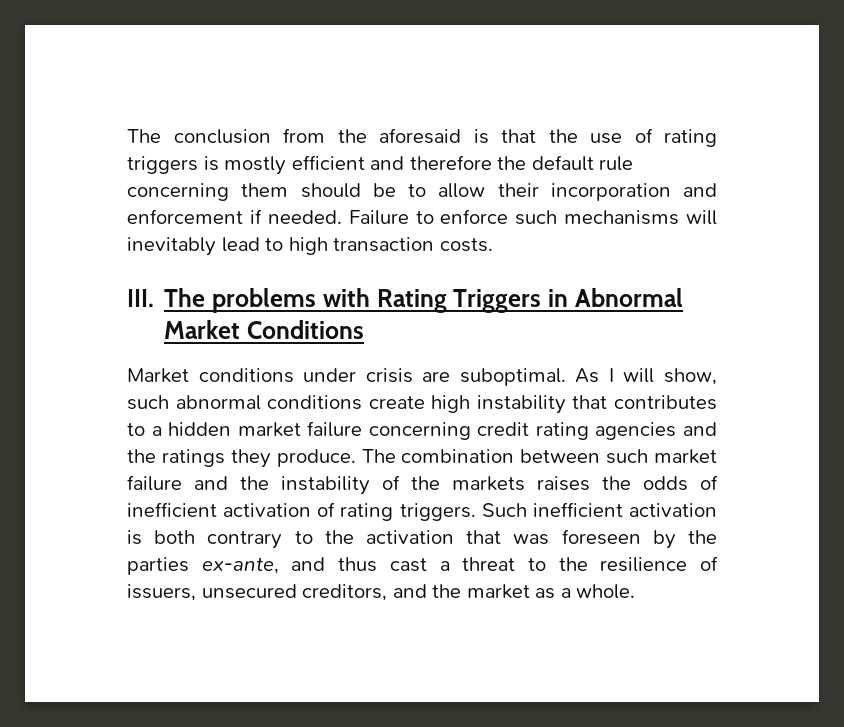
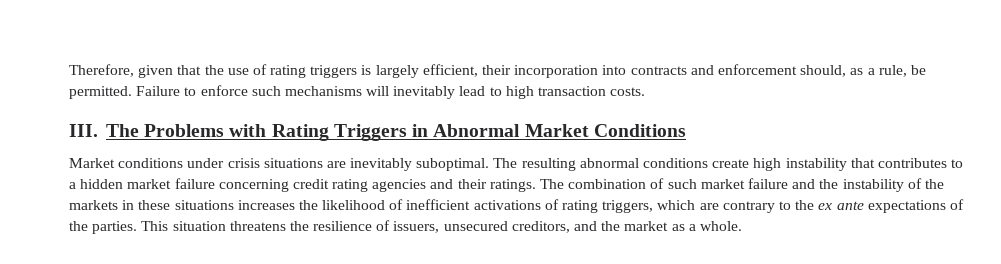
- The conclusion from the aforesaid is that the use of rating triggers is mostly efficient and therefore the default rule concerning them should be to allow their incorporation and enforcement if needed.
+ Therefore, given that the use of rating triggers is largely efficient, their incorporation into contracts and enforcement should, as a rule, be permitted.
- III. The problems with Rating Triggers in Abnormal Market Conditions
+ III. The Problems with Rating Triggers in Abnormal Market Conditions
- Market conditions under crisis are suboptimal. As I will show, such abnormal conditions create high instability that contributes to a hidden market failure concerning credit rating agencies and the ratings they produce.
+ Market conditions under crisis situations are inevitably suboptimal. The resulting abnormal conditions create high instability that contributes to a hidden market failure concerning credit rating agencies and their ratings.
- The combination between such market failure and the instability of the markets raises the odds of inefficient activation of rating triggers. Such inefficient activation is both contrary to the activation that was foreseen by the parties ex-ante, and thus cast a threat to the resilience of issuers, unsecured creditors, and the market as a whole.
+ The combination of such market failure and the instability of the markets in these situations increases the likelihood of inefficient activations of rating triggers, which are contrary to the ex ante expectations of the parties. This situation threatens the resilience of issuers, unsecured creditors, and the market as a whole.

